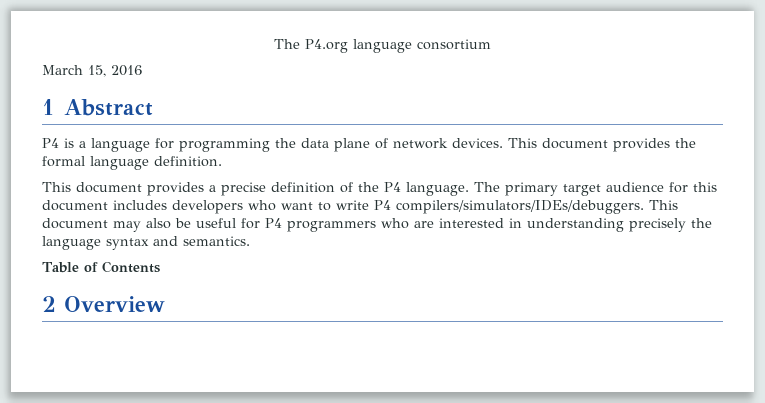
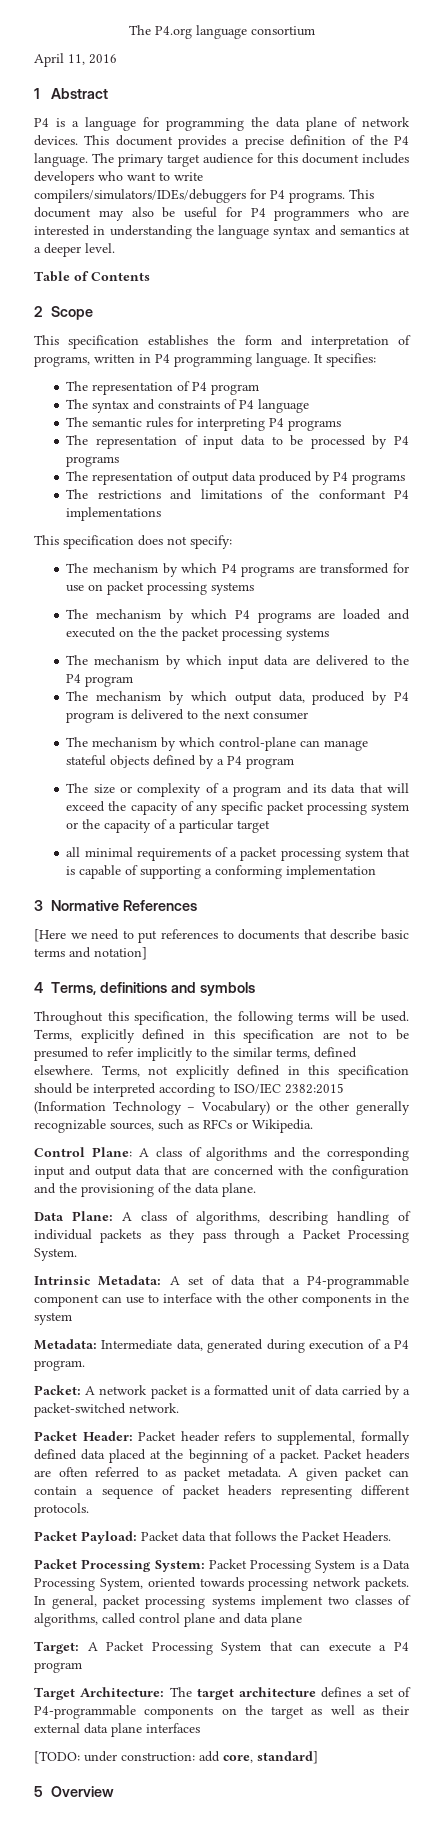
- March 15, 2016
+ April 11, 2016
- This document provides the formal language definition.
- The primary target audience for this document includes developers who want to write P4 compilers/simulators/IDEs/debuggers.
+ The primary target audience for this document includes developers who want to write compilers/simulators/IDEs/debuggers for P4 programs.
- This document may also be useful for P4 programmers who are interested in understanding precisely the language syntax and semantics.
+ This document may also be useful for P4 programmers who are interested in understanding the language syntax and semantics at a deeper level.
- 2 Overview
+ 2 Scope
+ This specification establishes the form and interpretation of programs, written in P4 programming language. It specifies:
+ The representation of P4 program
+ The syntax and constraints of P4 language
+ The semantic rules for interpreting P4 programs
+ The representation of input data to be processed by P4 programs
+ The representation of output data produced by P4 programs
+ The restrictions and limitations of the conformant P4 implementations
+ This specification does not specify:
+ The mechanism by which P4 programs are transformed for use on packet processing systems
+ The mechanism by which P4 programs are loaded and executed on the the packet processing systems
+ The mechanism by which input data are delivered to the P4 program
+ The mechanism by which output data, produced by P4 program is delivered to the next consumer
+ The mechanism by which control-plane can manage stateful objects defined by a P4 program
+ The size or complexity of a program and its data that will exceed the capacity of any specific packet processing system or the capacity of a particular target
+ all minimal requirements of a packet processing system that is capable of supporting a conforming implementation
+ 3 Normative References
+ [Here we need to put references to documents that describe basic terms and notation]
+ 4 Terms, definitions and symbols
+ Throughout this specification, the following terms will be used. Terms, explicitly defined in this specification are not to be presumed to refer implicitly to the similar terms, defined elsewhere. Terms, not explicitly defined in this specification should be interpreted according to ISO/IEC 2382:2015 (Information Technology – Vocabulary) or the other generally recognizable sources, such as RFCs or Wikipedia.
+ Control Plane: A class of algorithms and the corresponding input and output data that are concerned with the configuration and the provisioning of the data plane.
+ Data Plane: A class of algorithms, describing handling of individual packets as they pass through a Packet Processing System.
+ Intrinsic Metadata: A set of data that a P4-programmable component can use to interface with the other components in the system
+ Metadata: Intermediate data, generated during execution of a P4 program.
+ Packet: A network packet is a formatted unit of data carried by a packet-switched network.
+ Packet Header: Packet header refers to supplemental, formally defined data placed at the beginning of a packet. Packet headers are often referred to as packet metadata. A given packet can contain a sequence of packet headers representing different protocols.
+ Packet Payload: Packet data that follows the Packet Headers.
+ Packet Processing System: Packet Processing System is a Data Processing System, oriented towards processing network packets. In general, packet processing systems implement two classes of algorithms, called control plane and data plane
+ Target: A Packet Processing System that can execute a P4 program
+ Target Architecture: The target architecture defines a set of P4-programmable components on the target as well as their external data plane interfaces
+ [TODO: under construction: add core, standard]
+ 5 Overview

